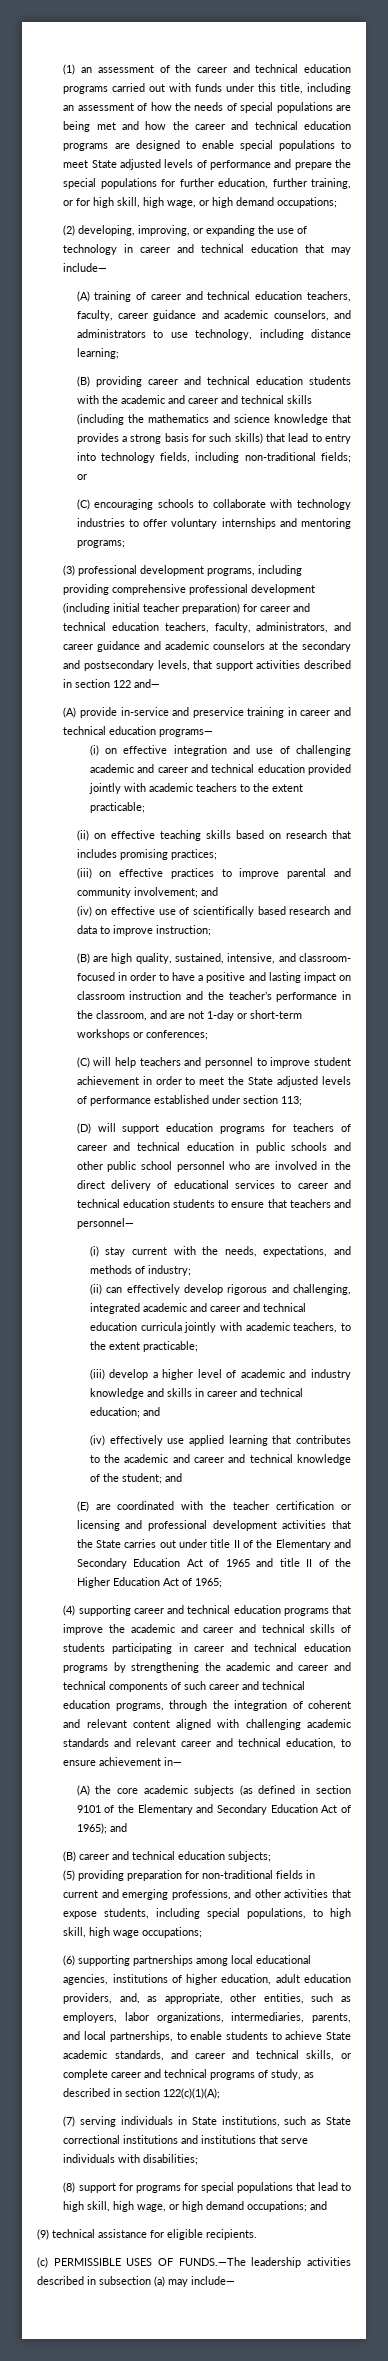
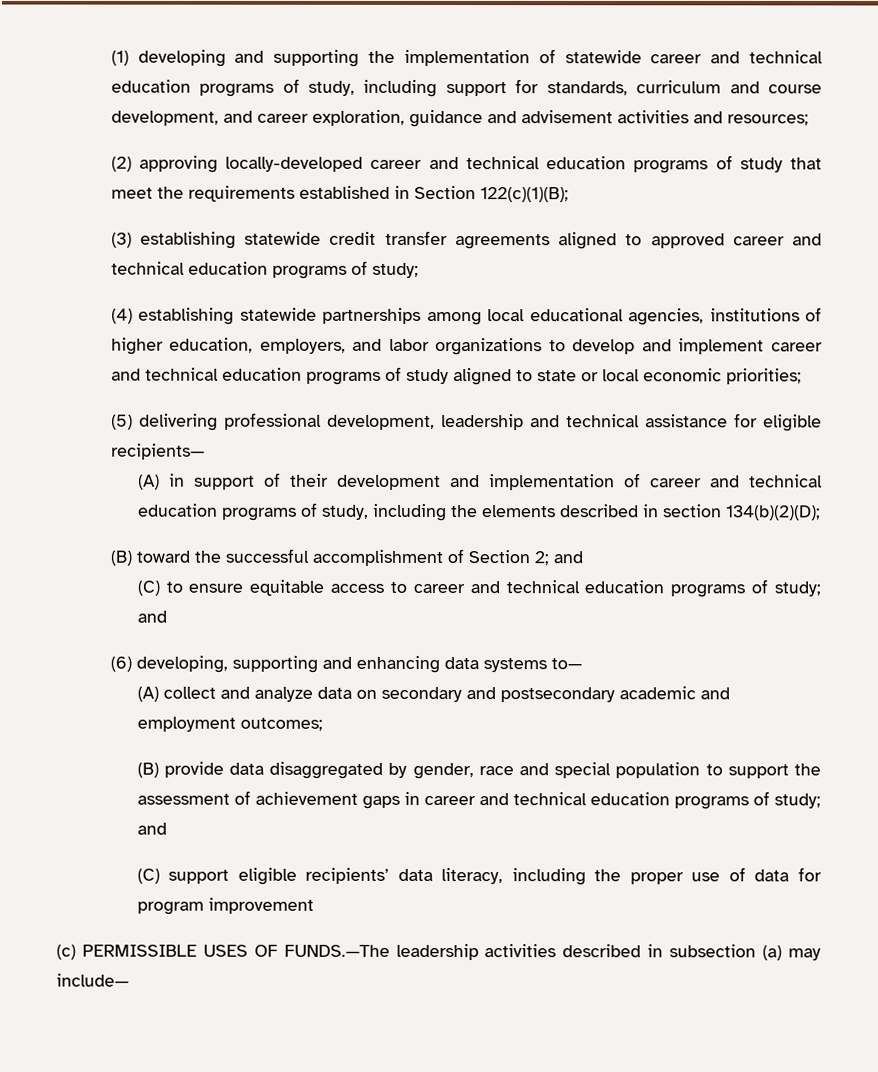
- (1) an assessment of the career and technical education programs carried out with funds under this title, including an assessment of how the needs of special populations are being met and how the career and technical education programs are designed to enable special populations to meet State adjusted levels of performance and prepare the special populations for further education, further training, or for high skill, high wage, or high demand occupations;
- (2) developing, improving, or expanding the use of technology in career and technical education that may include—
- (A) training of career and technical education teachers, faculty, career guidance and academic counselors, and administrators to use technology, including distance learning;
- (B) providing career and technical education students with the academic and career and technical skills (including the mathematics and science knowledge that provides a strong basis for such skills) that lead to entry into technology fields, including non-traditional fields; or
- (C) encouraging schools to collaborate with technology industries to offer voluntary internships and mentoring programs;
- (3) professional development programs, including providing comprehensive professional development (including initial teacher preparation) for career and technical education teachers, faculty, administrators, and career guidance and academic counselors at the secondary and postsecondary levels, that support activities described in section 122 and—
- (A) provide in-service and preservice training in career and technical education programs—
- (i) on effective integration and use of challenging academic and career and technical education provided jointly with academic teachers to the extent practicable;
- (ii) on effective teaching skills based on research that includes promising practices;
- (iii) on effective practices to improve parental and community involvement; and
- (iv) on effective use of scientifically based research and data to improve instruction;
- (B) are high quality, sustained, intensive, and classroom- focused in order to have a positive and lasting impact on classroom instruction and the teacher’s performance in the classroom, and are not 1-day or short-term workshops or conferences;
- (C) will help teachers and personnel to improve student achievement in order to meet the State adjusted levels of performance established under section 113;
- (D) will support education programs for teachers of career and technical education in public schools and other public school personnel who are involved in the direct delivery of educational services to career and technical education students to ensure that teachers and personnel—
- (i) stay current with the needs, expectations, and methods of industry;
- (ii) can effectively develop rigorous and challenging, integrated academic and career and technical education curricula jointly with academic teachers, to the extent practicable;
- (iii) develop a higher level of academic and industry knowledge and skills in career and technical education; and
- (iv) effectively use applied learning that contributes to the academic and career and technical knowledge of the student; and
- (E) are coordinated with the teacher certification or licensing and professional development activities that the State carries out under title II of the Elementary and Secondary Education Act of 1965 and title II of the Higher Education Act of 1965;
- (4) supporting career and technical education programs that improve the academic and career and technical skills of students participating in career and technical education programs by strengthening the academic and career and technical components of such career and technical education programs, through the integration of coherent and relevant content aligned with challenging academic standards and relevant career and technical education, to ensure achievement in—
- (A) the core academic subjects (as defined in section 9101 of the Elementary and Secondary Education Act of 1965); and
- (B) career and technical education subjects;
- (5) providing preparation for non-traditional fields in current and emerging professions, and other activities that expose students, including special populations, to high skill, high wage occupations;
- (6) supporting partnerships among local educational agencies, institutions of higher education, adult education providers, and, as appropriate, other entities, such as employers, labor organizations, intermediaries, parents, and local partnerships, to enable students to achieve State academic standards, and career and technical skills, or complete career and technical programs of study, as described in section 122(c)(1)(A);
- (7) serving individuals in State institutions, such as State correctional institutions and institutions that serve individuals with disabilities;
- (8) support for programs for special populations that lead to high skill, high wage, or high demand occupations; and
- (9) technical assistance for eligible recipients.
+ (1) developing and supporting the implementation of statewide career and technical education programs of study, including support for standards, curriculum and course development, and career exploration, guidance and advisement activities and resources;
+ (2) approving locally-developed career and technical education programs of study that meet the requirements established in Section 122(c)(1)(B);
+ (3) establishing statewide credit transfer agreements aligned to approved career and technical education programs of study;
+ (4) establishing statewide partnerships among local educational agencies, institutions of higher education, employers, and labor organizations to develop and implement career and technical education programs of study aligned to state or local economic priorities;
+ (5) delivering professional development, leadership and technical assistance for eligible recipients—
+ (A) in support of their development and implementation of career and technical education programs of study, including the elements described in section 134(b)(2)(D);
+ (B) toward the successful accomplishment of Section 2; and
+ (C) to ensure equitable access to career and technical education programs of study; and
+ (6) developing, supporting and enhancing data systems to—
+ (A) collect and analyze data on secondary and postsecondary academic and employment outcomes;
+ (B) provide data disaggregated by gender, race and special population to support the assessment of achievement gaps in career and technical education programs of study; and
+ (C) support eligible recipients’ data literacy, including the proper use of data for program improvement

